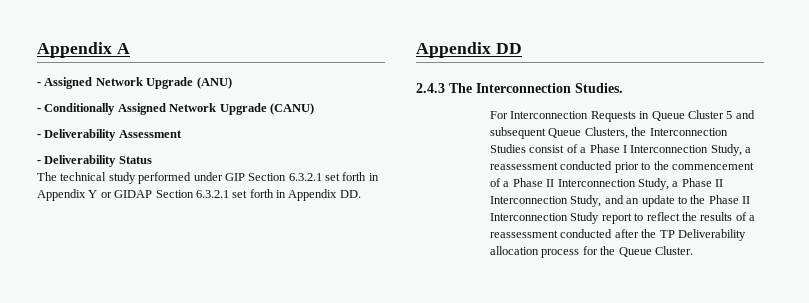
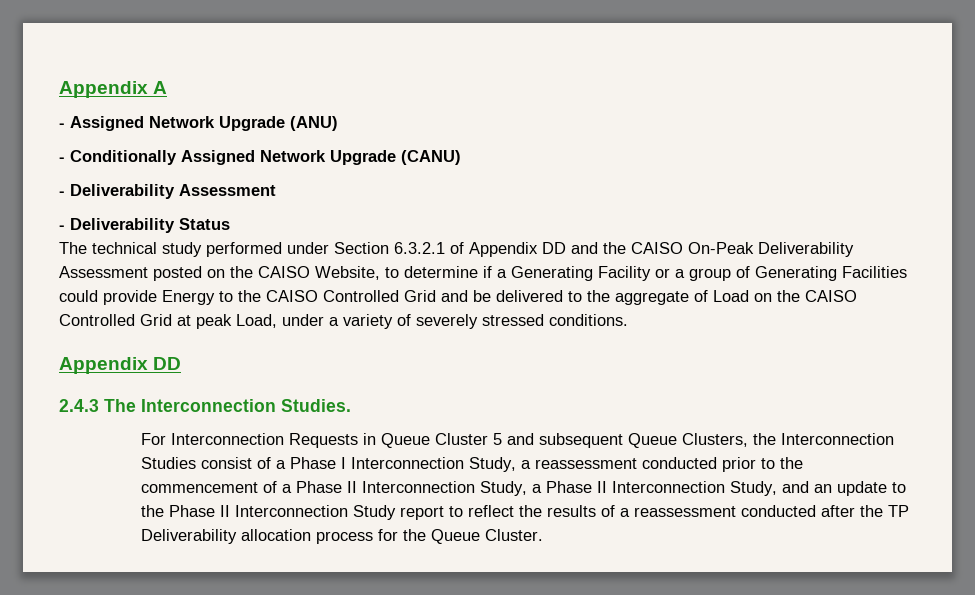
- The technical study performed under GIP Section 6.3.2.1 set forth in Appendix Y or GIDAP Section 6.3.2.1 set forth in Appendix DD.
+ The technical study performed under Section 6.3.2.1 of Appendix DD and the CAISO On-Peak Deliverability Assessment posted on the CAISO Website, to determine if a Generating Facility or a group of Generating Facilities could provide Energy to the CAISO Controlled Grid and be delivered to the aggregate of Load on the CAISO Controlled Grid at peak Load, under a variety of severely stressed conditions.

